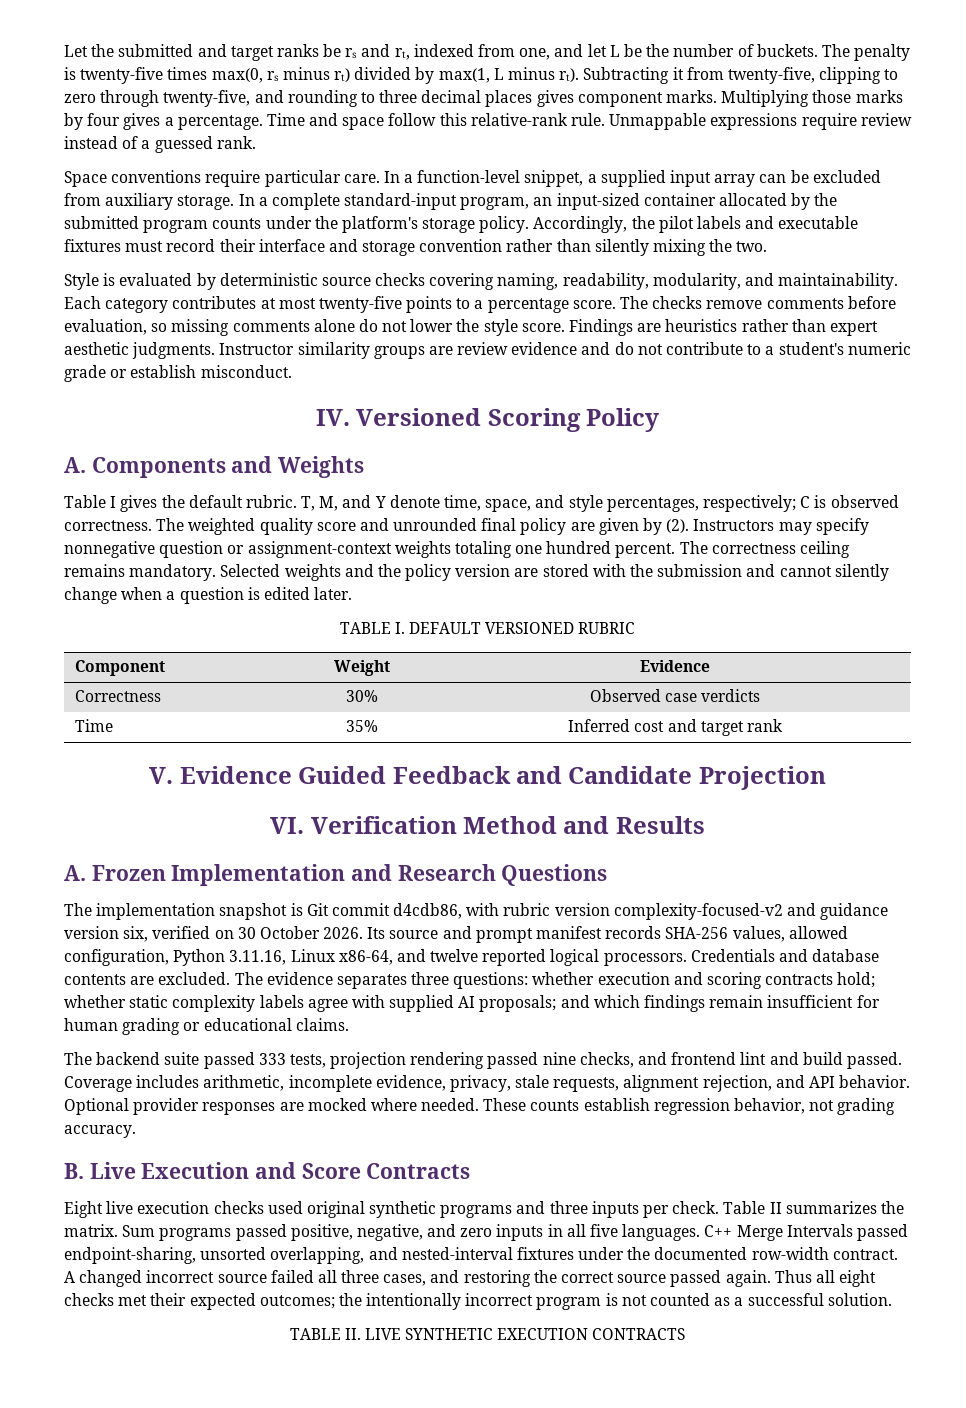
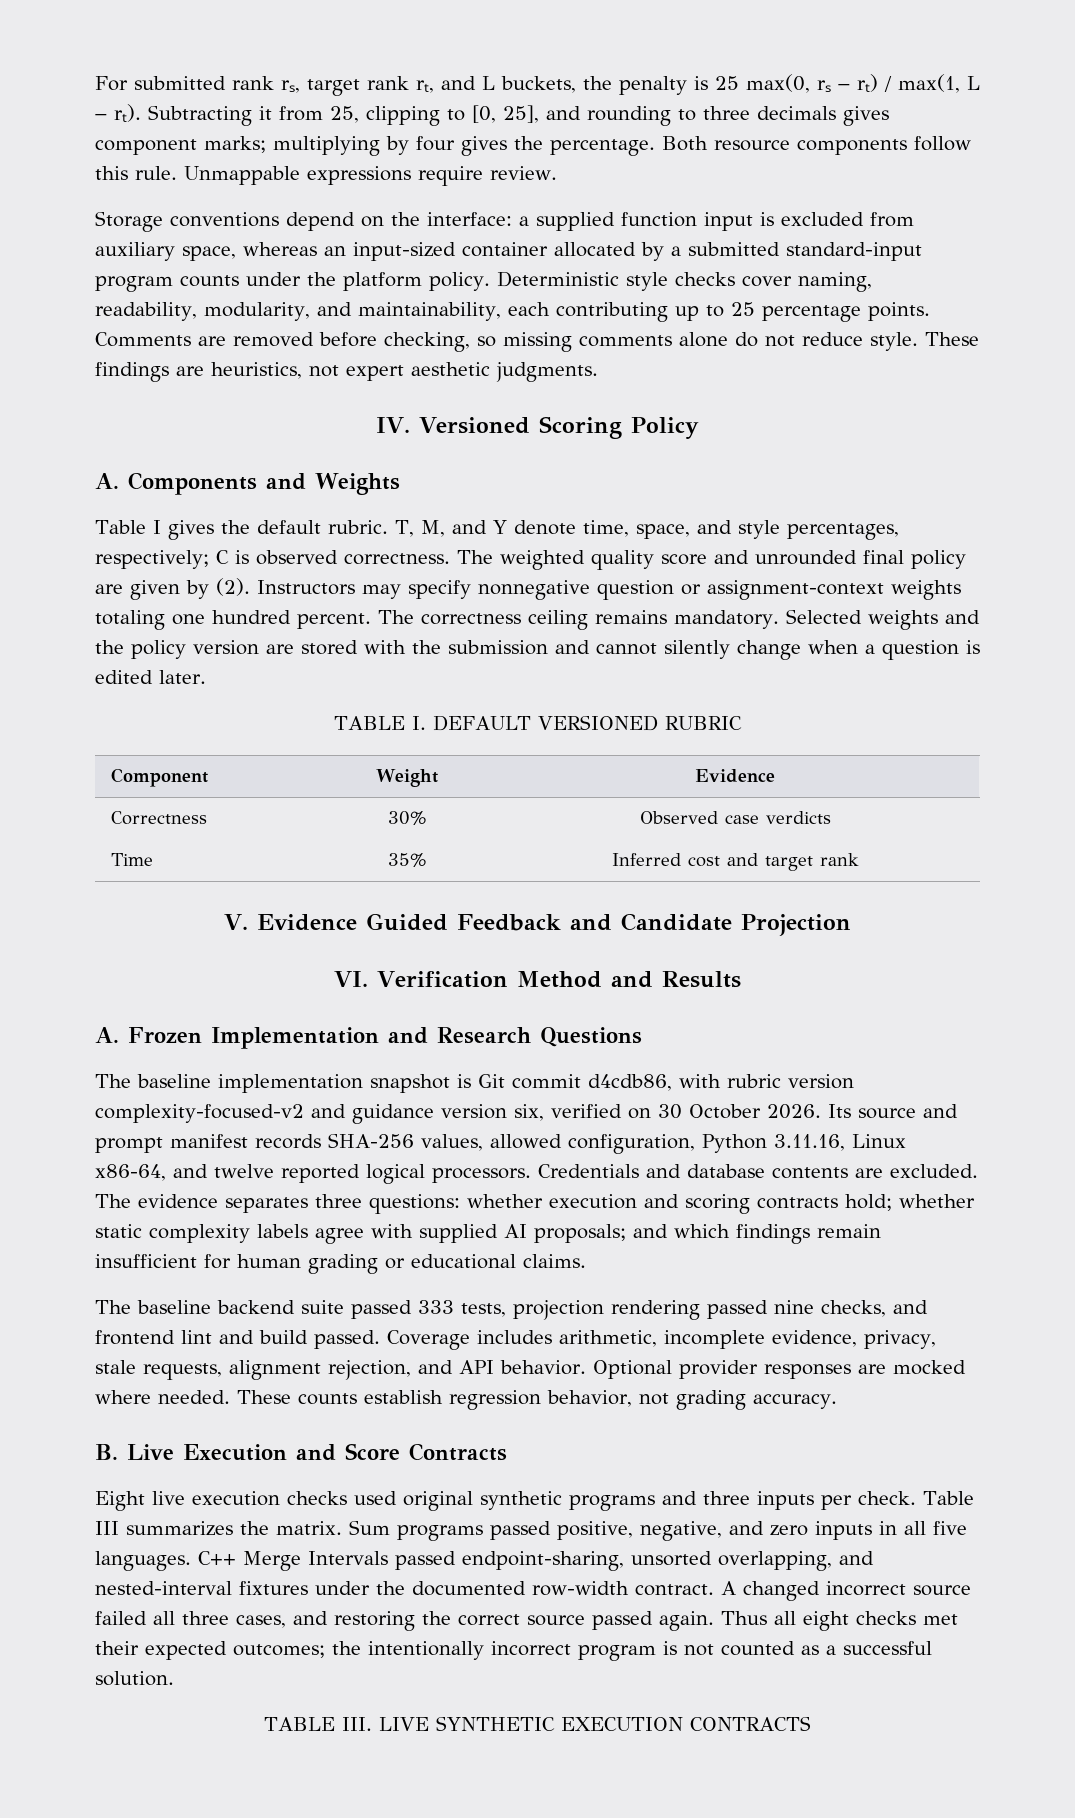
- Let the submitted and target ranks be rₛ and rₜ, indexed from one, and let L be the number of buckets. The penalty is twenty-five times max(0, rₛ minus rₜ) divided by max(1, L minus rₜ).
+ For submitted rank rₛ, target rank rₜ, and L buckets, the penalty is 25 max(0, rₛ − rₜ) / max(1, L − rₜ).
- Subtracting it from twenty-five, clipping to zero through twenty-five, and rounding to three decimal places gives component marks. Multiplying those marks by four gives a percentage. Time and space follow this relative-rank rule.
+ Subtracting it from 25, clipping to [0, 25], and rounding to three decimals gives component marks; multiplying by four gives the percentage. Both resource components follow this rule.
- Unmappable expressions require review instead of a guessed rank.
- Space conventions require particular care. In a function-level snippet, a supplied input array can be excluded from auxiliary storage. In a complete standard-input program, an input-sized container allocated by the submitted program counts under the platform's storage policy. Accordingly, the pilot labels and executable fixtures must record their interface and storage convention rather than silently mixing the two.
- Style is evaluated by deterministic source checks covering naming, readability, modularity, and maintainability. Each category contributes at most twenty-five points to a percentage score. The checks remove comments before evaluation, so missing comments alone do not lower the style score. Findings are heuristics rather than expert aesthetic judgments. Instructor similarity groups are review evidence and do not contribute to a student's numeric grade or establish misconduct.
+ Unmappable expressions require review.
+ Storage conventions depend on the interface: a supplied function input is excluded from auxiliary space, whereas an input-sized container allocated by a submitted standard-input program counts under the platform policy. Deterministic style checks cover naming, readability, modularity, and maintainability, each contributing up to 25 percentage points. Comments are removed before checking, so missing comments alone do not reduce style. These findings are heuristics, not expert aesthetic judgments.
- The implementation snapshot is Git commit d4cdb86, with rubric version complexity-focused-v2 and guidance version six, verified on 30 October 2026.
+ The baseline implementation snapshot is Git commit d4cdb86, with rubric version complexity-focused-v2 and guidance version six, verified on 30 October 2026.
- The backend suite passed 333 tests, projection rendering passed nine checks, and frontend lint and build passed.
+ The baseline backend suite passed 333 tests, projection rendering passed nine checks, and frontend lint and build passed.
- Table II summarizes the matrix.
+ Table III summarizes the matrix.
- TABLE II. LIVE SYNTHETIC EXECUTION CONTRACTS
+ TABLE III. LIVE SYNTHETIC EXECUTION CONTRACTS

